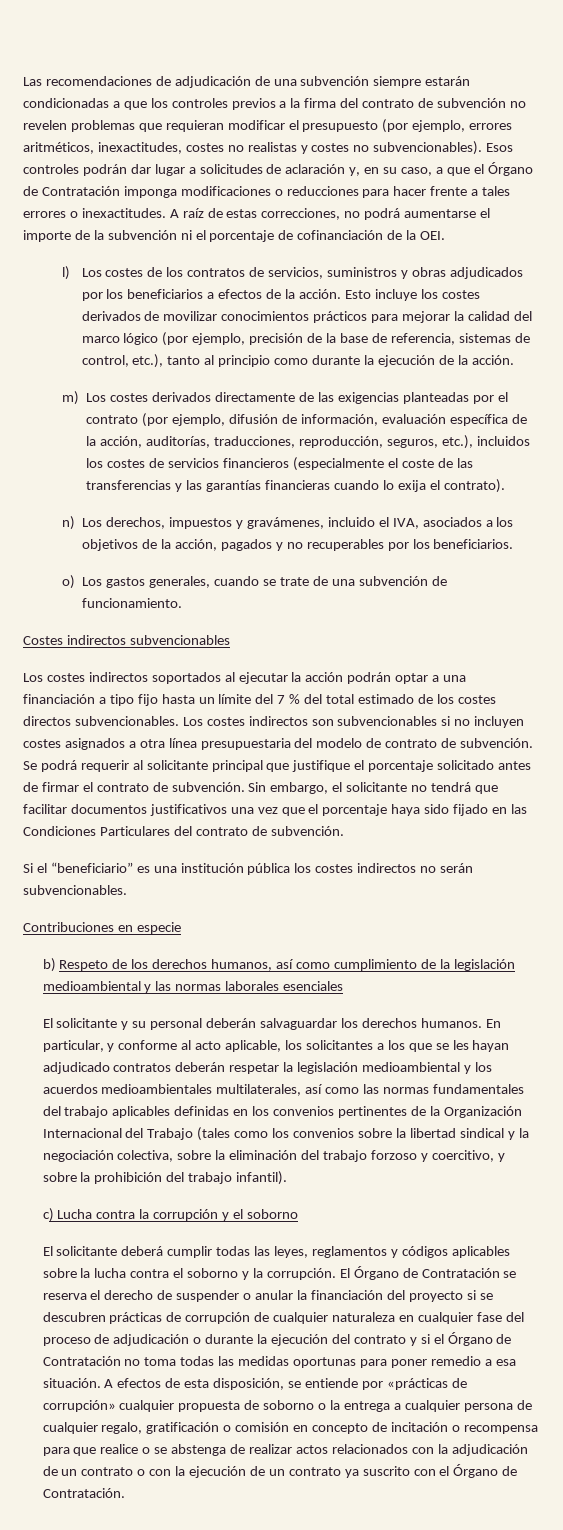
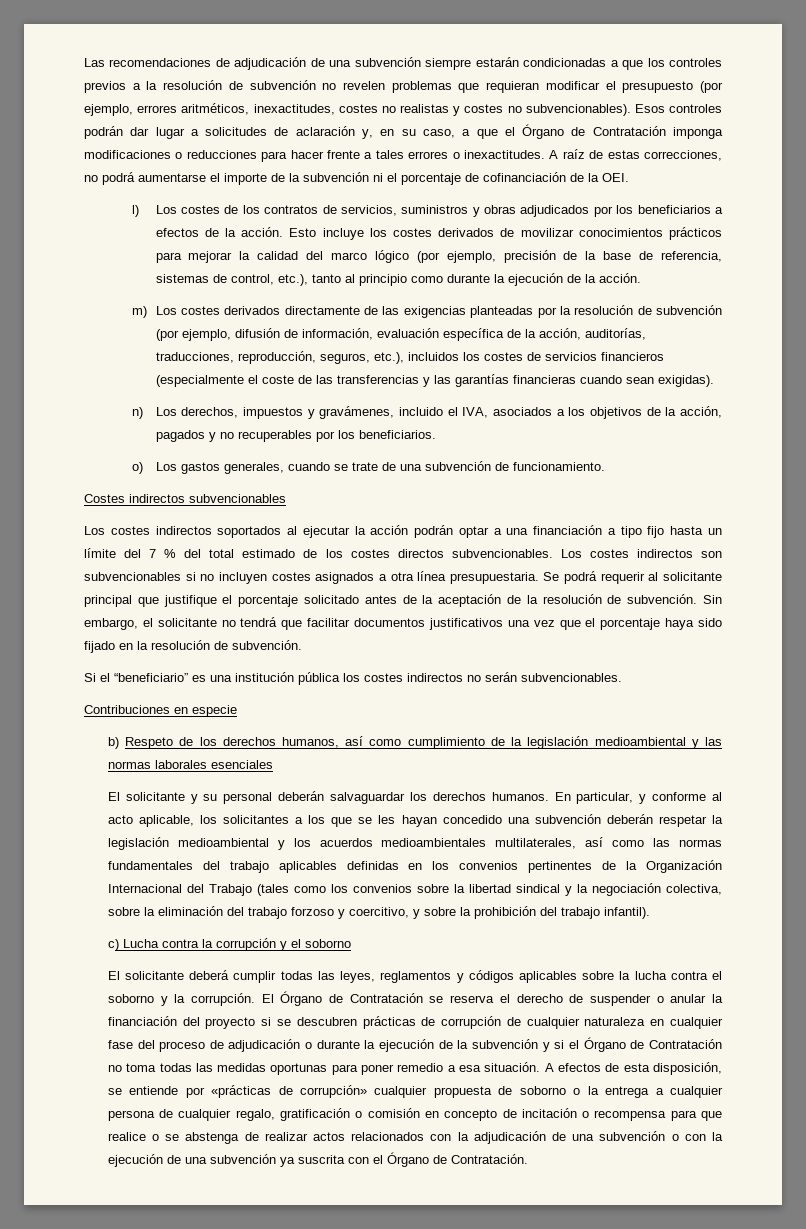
- Las recomendaciones de adjudicación de una subvención siempre estarán condicionadas a que los controles previos a la firma del contrato de subvención no revelen problemas que requieran modificar el presupuesto (por ejemplo, errores aritméticos, inexactitudes, costes no realistas y costes no subvencionables).
+ Las recomendaciones de adjudicación de una subvención siempre estarán condicionadas a que los controles previos a la resolución de subvención no revelen problemas que requieran modificar el presupuesto (por ejemplo, errores aritméticos, inexactitudes, costes no realistas y costes no subvencionables).
- m) Los costes derivados directamente de las exigencias planteadas por el contrato (por ejemplo, difusión de información, evaluación específica de la acción, auditorías, traducciones, reproducción, seguros, etc.), incluidos los costes de servicios financieros (especialmente el coste de las transferencias y las garantías financieras cuando lo exija el contrato).
+ m) Los costes derivados directamente de las exigencias planteadas por la resolución de subvención (por ejemplo, difusión de información, evaluación específica de la acción, auditorías, traducciones, reproducción, seguros, etc.), incluidos los costes de servicios financieros (especialmente el coste de las transferencias y las garantías financieras cuando sean exigidas).
- Los costes indirectos son subvencionables si no incluyen costes asignados a otra línea presupuestaria del modelo de contrato de subvención.
+ Los costes indirectos son subvencionables si no incluyen costes asignados a otra línea presupuestaria.
- Se podrá requerir al solicitante principal que justifique el porcentaje solicitado antes de firmar el contrato de subvención.
+ Se podrá requerir al solicitante principal que justifique el porcentaje solicitado antes de la aceptación de la resolución de subvención.
- Sin embargo, el solicitante no tendrá que facilitar documentos justificativos una vez que el porcentaje haya sido fijado en las Condiciones Particulares del contrato de subvención.
+ Sin embargo, el solicitante no tendrá que facilitar documentos justificativos una vez que el porcentaje haya sido fijado en la resolución de subvención.
- En particular, y conforme al acto aplicable, los solicitantes a los que se les hayan adjudicado contratos deberán respetar la legislación medioambiental y los acuerdos medioambientales multilaterales, así como las normas fundamentales del trabajo aplicables definidas en los convenios pertinentes de la Organización Internacional del Trabajo (tales como los convenios sobre la libertad sindical y la negociación colectiva, sobre la eliminación del trabajo forzoso y coercitivo, y sobre la prohibición del trabajo infantil).
+ En particular, y conforme al acto aplicable, los solicitantes a los que se les hayan concedido una subvención deberán respetar la legislación medioambiental y los acuerdos medioambientales multilaterales, así como las normas fundamentales del trabajo aplicables definidas en los convenios pertinentes de la Organización Internacional del Trabajo (tales como los convenios sobre la libertad sindical y la negociación colectiva, sobre la eliminación del trabajo forzoso y coercitivo, y sobre la prohibición del trabajo infantil).
- El Órgano de Contratación se reserva el derecho de suspender o anular la financiación del proyecto si se descubren prácticas de corrupción de cualquier naturaleza en cualquier fase del proceso de adjudicación o durante la ejecución del contrato y si el Órgano de Contratación no toma todas las medidas oportunas para poner remedio a esa situación.
+ El Órgano de Contratación se reserva el derecho de suspender o anular la financiación del proyecto si se descubren prácticas de corrupción de cualquier naturaleza en cualquier fase del proceso de adjudicación o durante la ejecución de la subvención y si el Órgano de Contratación no toma todas las medidas oportunas para poner remedio a esa situación.
- A efectos de esta disposición, se entiende por «prácticas de corrupción» cualquier propuesta de soborno o la entrega a cualquier persona de cualquier regalo, gratificación o comisión en concepto de incitación o recompensa para que realice o se abstenga de realizar actos relacionados con la adjudicación de un contrato o con la ejecución de un contrato ya suscrito con el Órgano de Contratación.
+ A efectos de esta disposición, se entiende por «prácticas de corrupción» cualquier propuesta de soborno o la entrega a cualquier persona de cualquier regalo, gratificación o comisión en concepto de incitación o recompensa para que realice o se abstenga de realizar actos relacionados con la adjudicación de una subvención o con la ejecución de una subvención ya suscrita con el Órgano de Contratación.

